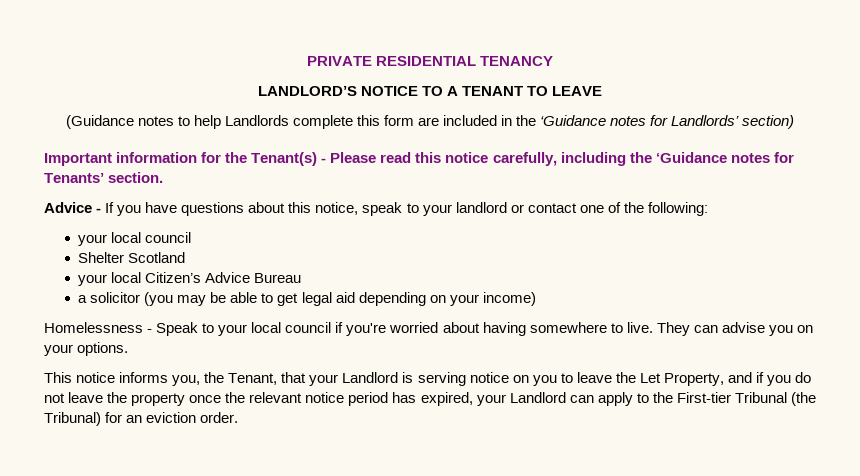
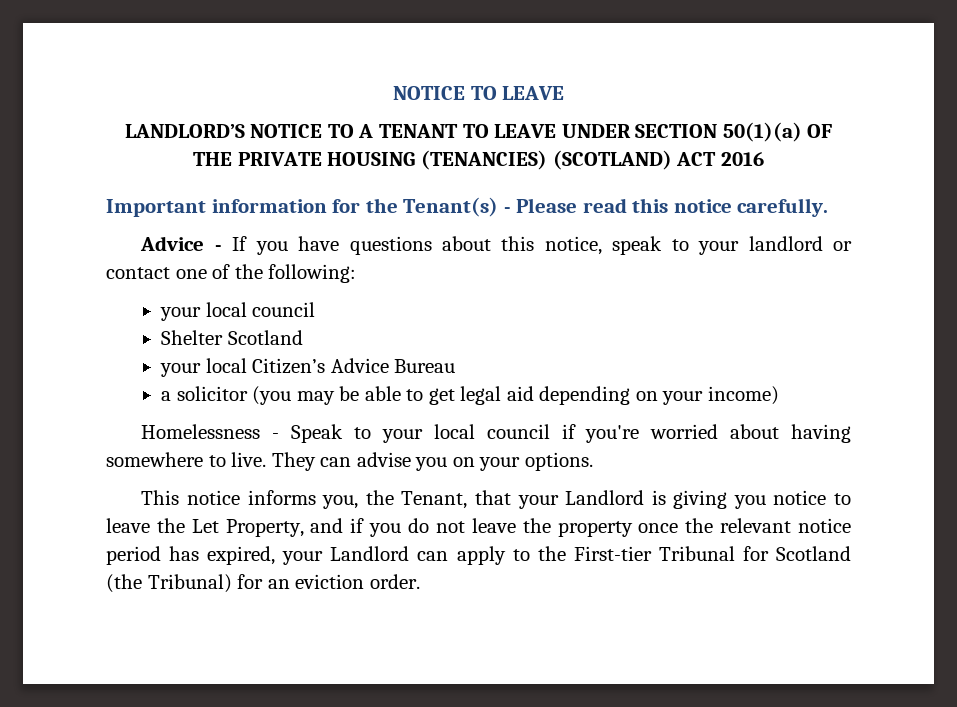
- PRIVATE RESIDENTIAL TENANCY
+ NOTICE TO LEAVE
- LANDLORD’S NOTICE TO A TENANT TO LEAVE
- (Guidance notes to help Landlords complete this form are included in the ‘Guidance notes for Landlords’ section)
+ LANDLORD’S NOTICE TO A TENANT TO LEAVE UNDER SECTION 50(1)(a) OF THE PRIVATE HOUSING (TENANCIES) (SCOTLAND) ACT 2016
- Important information for the Tenant(s) - Please read this notice carefully, including the ‘Guidance notes for Tenants’ section.
+ Important information for the Tenant(s) - Please read this notice carefully.
- This notice informs you, the Tenant, that your Landlord is serving notice on you to leave the Let Property, and if you do not leave the property once the relevant notice period has expired, your Landlord can apply to the First-tier Tribunal (the Tribunal) for an eviction order.
+ This notice informs you, the Tenant, that your Landlord is giving you notice to leave the Let Property, and if you do not leave the property once the relevant notice period has expired, your Landlord can apply to the First-tier Tribunal for Scotland (the Tribunal) for an eviction order.

